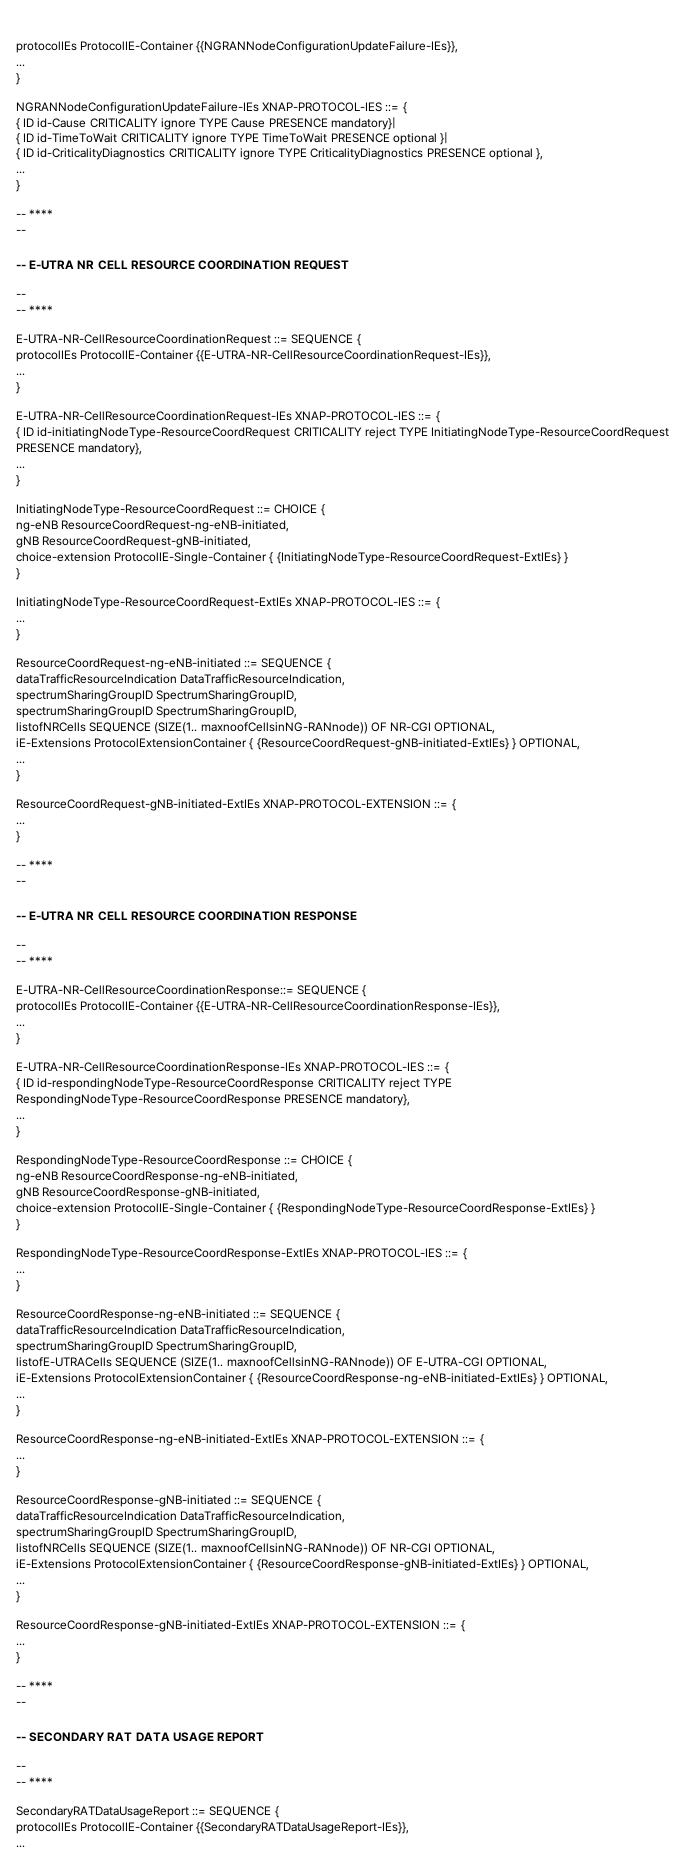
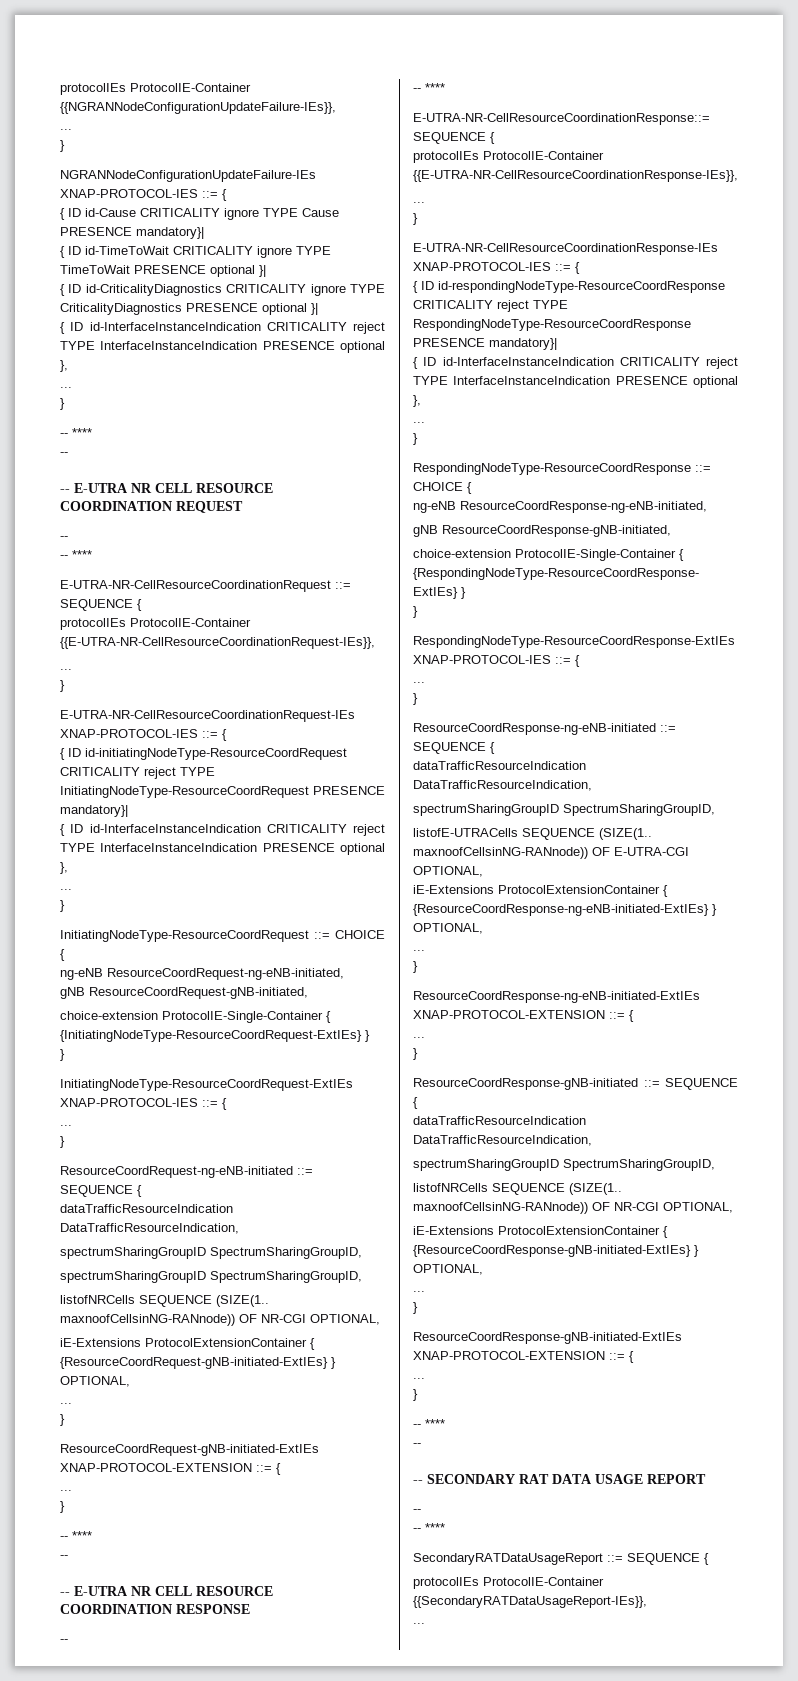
- { ID id-CriticalityDiagnostics CRITICALITY ignore TYPE CriticalityDiagnostics PRESENCE optional },
+ { ID id-CriticalityDiagnostics CRITICALITY ignore TYPE CriticalityDiagnostics PRESENCE optional }|
+ { ID id-InterfaceInstanceIndication CRITICALITY reject TYPE InterfaceInstanceIndication PRESENCE optional },
- { ID id-initiatingNodeType-ResourceCoordRequest CRITICALITY reject TYPE InitiatingNodeType-ResourceCoordRequest PRESENCE mandatory},
+ { ID id-initiatingNodeType-ResourceCoordRequest CRITICALITY reject TYPE InitiatingNodeType-ResourceCoordRequest PRESENCE mandatory}|
+ { ID id-InterfaceInstanceIndication CRITICALITY reject TYPE InterfaceInstanceIndication PRESENCE optional },
- { ID id-respondingNodeType-ResourceCoordResponse CRITICALITY reject TYPE RespondingNodeType-ResourceCoordResponse PRESENCE mandatory},
+ { ID id-respondingNodeType-ResourceCoordResponse CRITICALITY reject TYPE RespondingNodeType-ResourceCoordResponse PRESENCE mandatory}|
+ { ID id-InterfaceInstanceIndication CRITICALITY reject TYPE InterfaceInstanceIndication PRESENCE optional },

